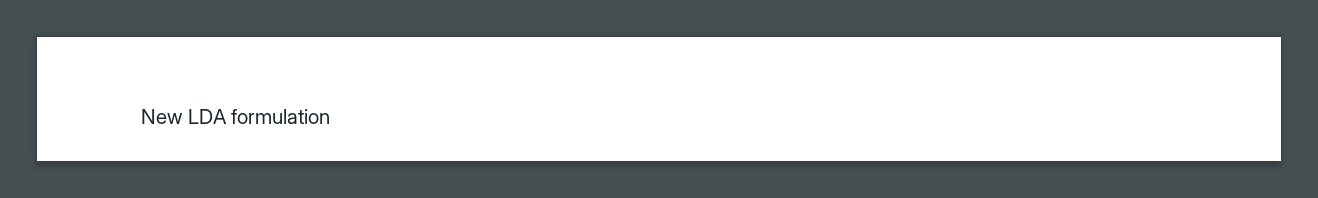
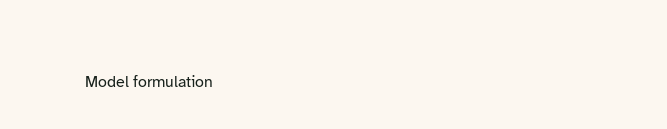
- New LDA formulation
+ Model formulation

